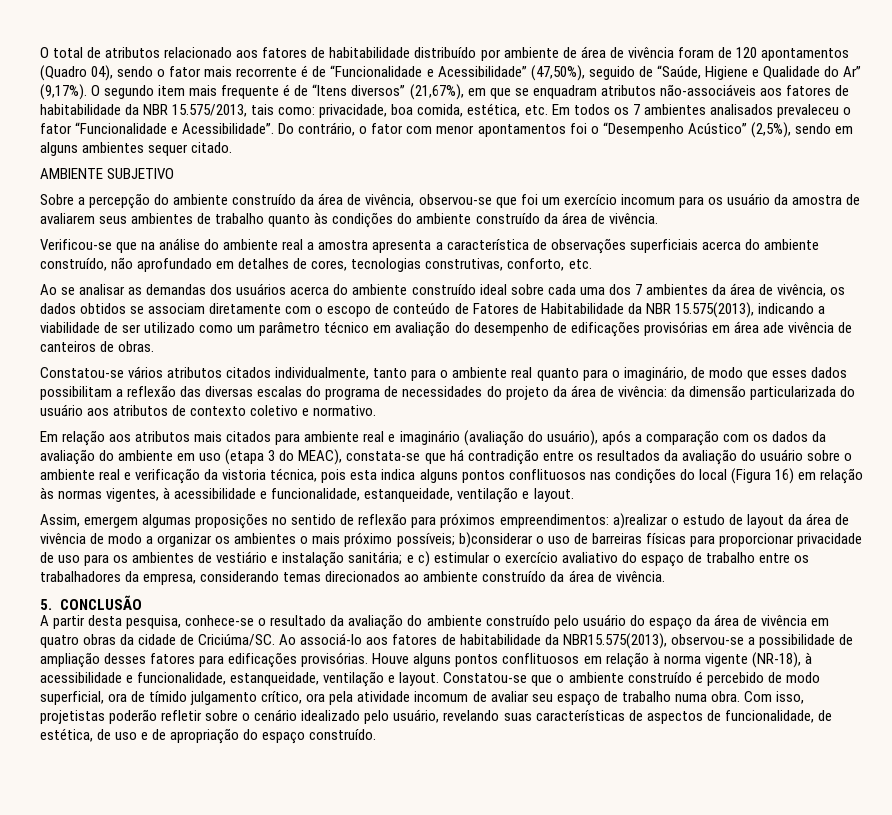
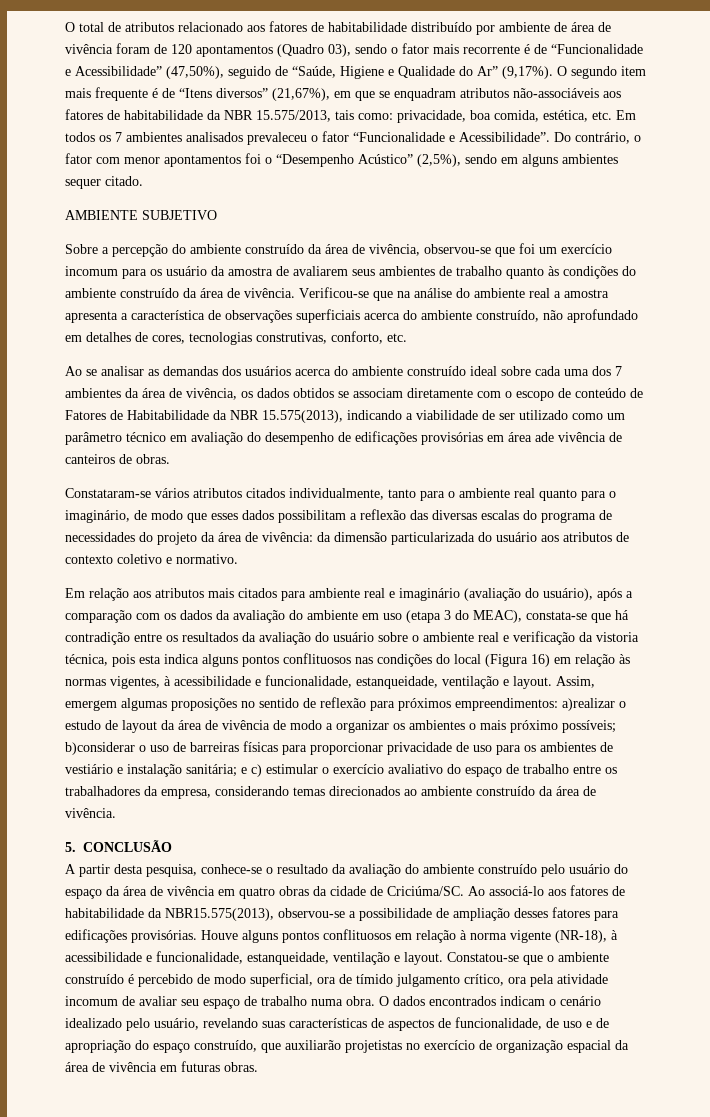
- O total de atributos relacionado aos fatores de habitabilidade distribuído por ambiente de área de vivência foram de 120 apontamentos (Quadro 04), sendo o fator mais recorrente é de “Funcionalidade e Acessibilidade” (47,50%), seguido de “Saúde, Higiene e Qualidade do Ar” (9,17%).
+ O total de atributos relacionado aos fatores de habitabilidade distribuído por ambiente de área de vivência foram de 120 apontamentos (Quadro 03), sendo o fator mais recorrente é de “Funcionalidade e Acessibilidade” (47,50%), seguido de “Saúde, Higiene e Qualidade do Ar” (9,17%).
- Sobre a percepção do ambiente construído da área de vivência, observou-se que foi um exercício incomum para os usuário da amostra de avaliarem seus ambientes de trabalho quanto às condições do ambiente construído da área de vivência.
- Verificou-se que na análise do ambiente real a amostra apresenta a característica de observações superficiais acerca do ambiente construído, não aprofundado em detalhes de cores, tecnologias construtivas, conforto, etc.
+ Sobre a percepção do ambiente construído da área de vivência, observou-se que foi um exercício incomum para os usuário da amostra de avaliarem seus ambientes de trabalho quanto às condições do ambiente construído da área de vivência. Verificou-se que na análise do ambiente real a amostra apresenta a característica de observações superficiais acerca do ambiente construído, não aprofundado em detalhes de cores, tecnologias construtivas, conforto, etc.
- Constatou-se vários atributos citados individualmente, tanto para o ambiente real quanto para o imaginário, de modo que esses dados possibilitam a reflexão das diversas escalas do programa de necessidades do projeto da área de vivência: da dimensão particularizada do usuário aos atributos de contexto coletivo e normativo.
+ Constataram-se vários atributos citados individualmente, tanto para o ambiente real quanto para o imaginário, de modo que esses dados possibilitam a reflexão das diversas escalas do programa de necessidades do projeto da área de vivência: da dimensão particularizada do usuário aos atributos de contexto coletivo e normativo.
- Em relação aos atributos mais citados para ambiente real e imaginário (avaliação do usuário), após a comparação com os dados da avaliação do ambiente em uso (etapa 3 do MEAC), constata-se que há contradição entre os resultados da avaliação do usuário sobre o ambiente real e verificação da vistoria técnica, pois esta indica alguns pontos conflituosos nas condições do local (Figura 16) em relação às normas vigentes, à acessibilidade e funcionalidade, estanqueidade, ventilação e layout.
- Assim, emergem algumas proposições no sentido de reflexão para próximos empreendimentos:
+ Em relação aos atributos mais citados para ambiente real e imaginário (avaliação do usuário), após a comparação com os dados da avaliação do ambiente em uso (etapa 3 do MEAC), constata-se que há contradição entre os resultados da avaliação do usuário sobre o ambiente real e verificação da vistoria técnica, pois esta indica alguns pontos conflituosos nas condições do local (Figura 16) em relação às normas vigentes, à acessibilidade e funcionalidade, estanqueidade, ventilação e layout. Assim, emergem algumas proposições no sentido de reflexão para próximos empreendimentos:
- Com isso, projetistas poderão refletir sobre o cenário idealizado pelo usuário, revelando suas características de aspectos de funcionalidade, de estética, de uso e de apropriação do espaço construído.
+ O dados encontrados indicam o cenário idealizado pelo usuário, revelando suas características de aspectos de funcionalidade, de uso e de apropriação do espaço construído, que auxiliarão projetistas no exercício de organização espacial da área de vivência em futuras obras.

